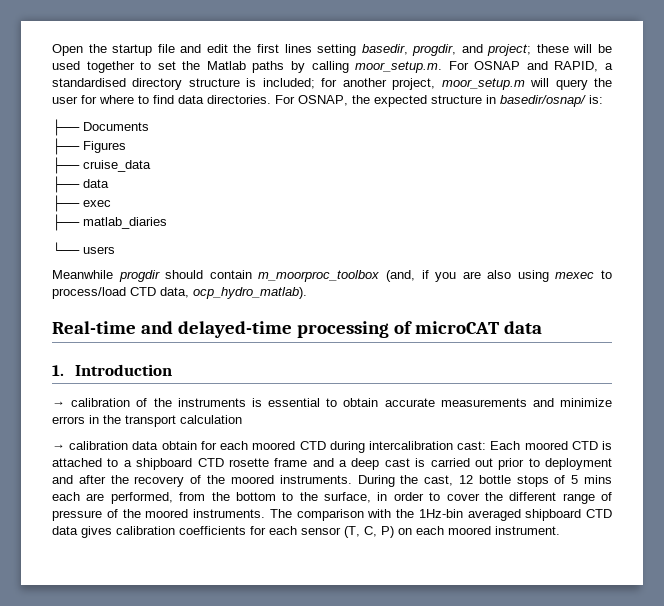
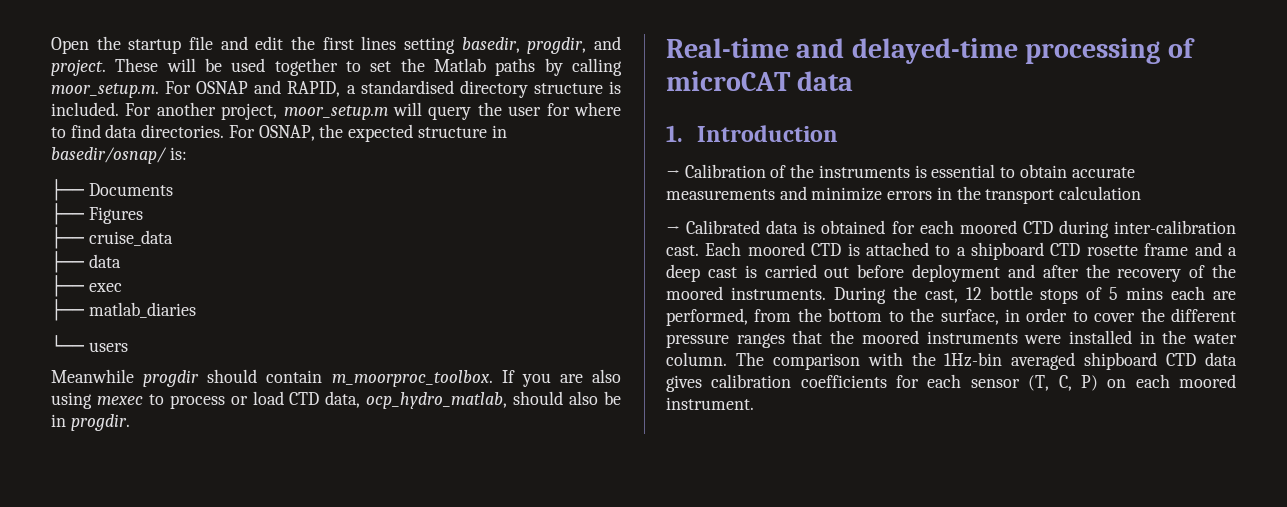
- Open the startup file and edit the first lines setting basedir, progdir, and project; these will be used together to set the Matlab paths by calling moor_setup.m. For OSNAP and RAPID, a standardised directory structure is included; for another project, moor_setup.m will query the user for where to find data directories.
+ Open the startup file and edit the first lines setting basedir, progdir, and project. These will be used together to set the Matlab paths by calling moor_setup.m. For OSNAP and RAPID, a standardised directory structure is included. For another project, moor_setup.m will query the user for where to find data directories.
- Meanwhile progdir should contain m_moorproc_toolbox (and, if you are also using mexec to process/load CTD data, ocp_hydro_matlab).
+ Meanwhile progdir should contain m_moorproc_toolbox. If you are also using mexec to process or load CTD data, ocp_hydro_matlab, should also be in progdir.
- → calibration of the instruments is essential to obtain accurate measurements and minimize errors in the transport calculation
+ → Calibration of the instruments is essential to obtain accurate measurements and minimize errors in the transport calculation
- → calibration data obtain for each moored CTD during intercalibration cast: Each moored CTD is attached to a shipboard CTD rosette frame and a deep cast is carried out prior to deployment and after the recovery of the moored instruments.
+ → Calibrated data is obtained for each moored CTD during inter-calibration cast. Each moored CTD is attached to a shipboard CTD rosette frame and a deep cast is carried out before deployment and after the recovery of the moored instruments.
- During the cast, 12 bottle stops of 5 mins each are performed, from the bottom to the surface, in order to cover the different range of pressure of the moored instruments.
+ During the cast, 12 bottle stops of 5 mins each are performed, from the bottom to the surface, in order to cover the different pressure ranges that the moored instruments were installed in the water column.

